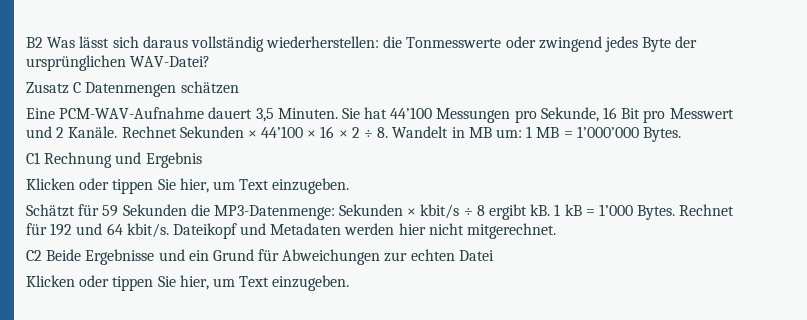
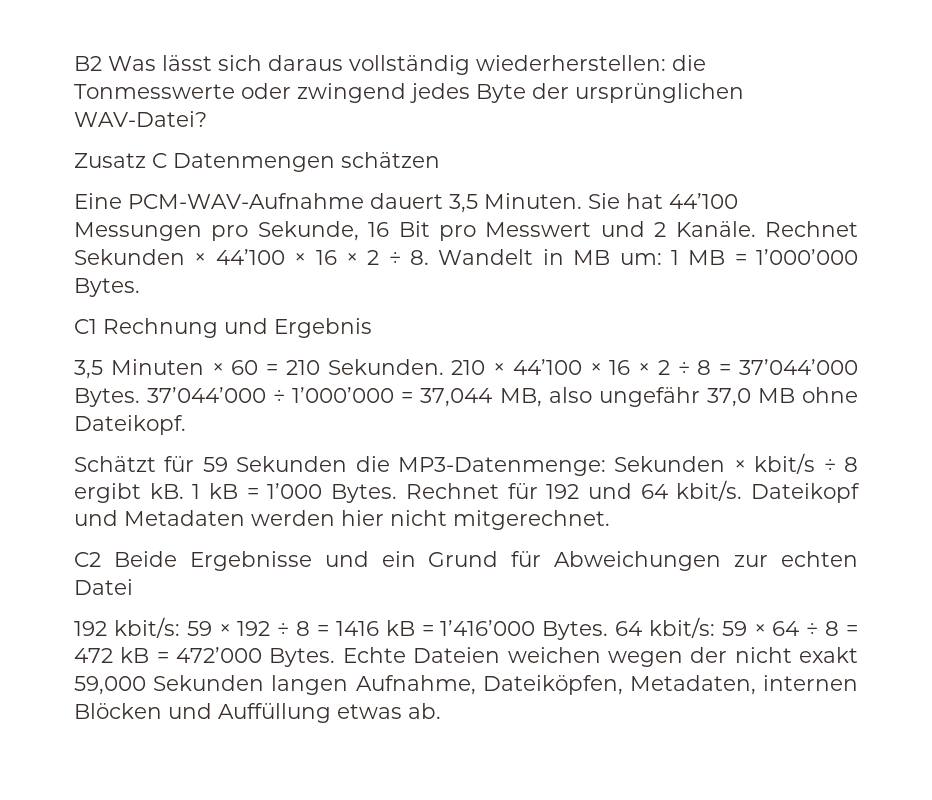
  C1 Rechnung und Ergebnis
- Klicken oder tippen Sie hier, um Text einzugeben.
+ 3,5 Minuten × 60 = 210 Sekunden. 210 × 44’100 × 16 × 2 ÷ 8 = 37’044’000 Bytes. 37’044’000 ÷ 1’000’000 = 37,044 MB, also ungefähr 37,0 MB ohne Dateikopf.
  C2 Beide Ergebnisse und ein Grund für Abweichungen zur echten Datei
- Klicken oder tippen Sie hier, um Text einzugeben.
+ 192 kbit/s: 59 × 192 ÷ 8 = 1416 kB = 1’416’000 Bytes. 64 kbit/s: 59 × 64 ÷ 8 = 472 kB = 472’000 Bytes. Echte Dateien weichen wegen der nicht exakt 59,000 Sekunden langen Aufnahme, Dateiköpfen, Metadaten, internen Blöcken und Auffüllung etwas ab.

